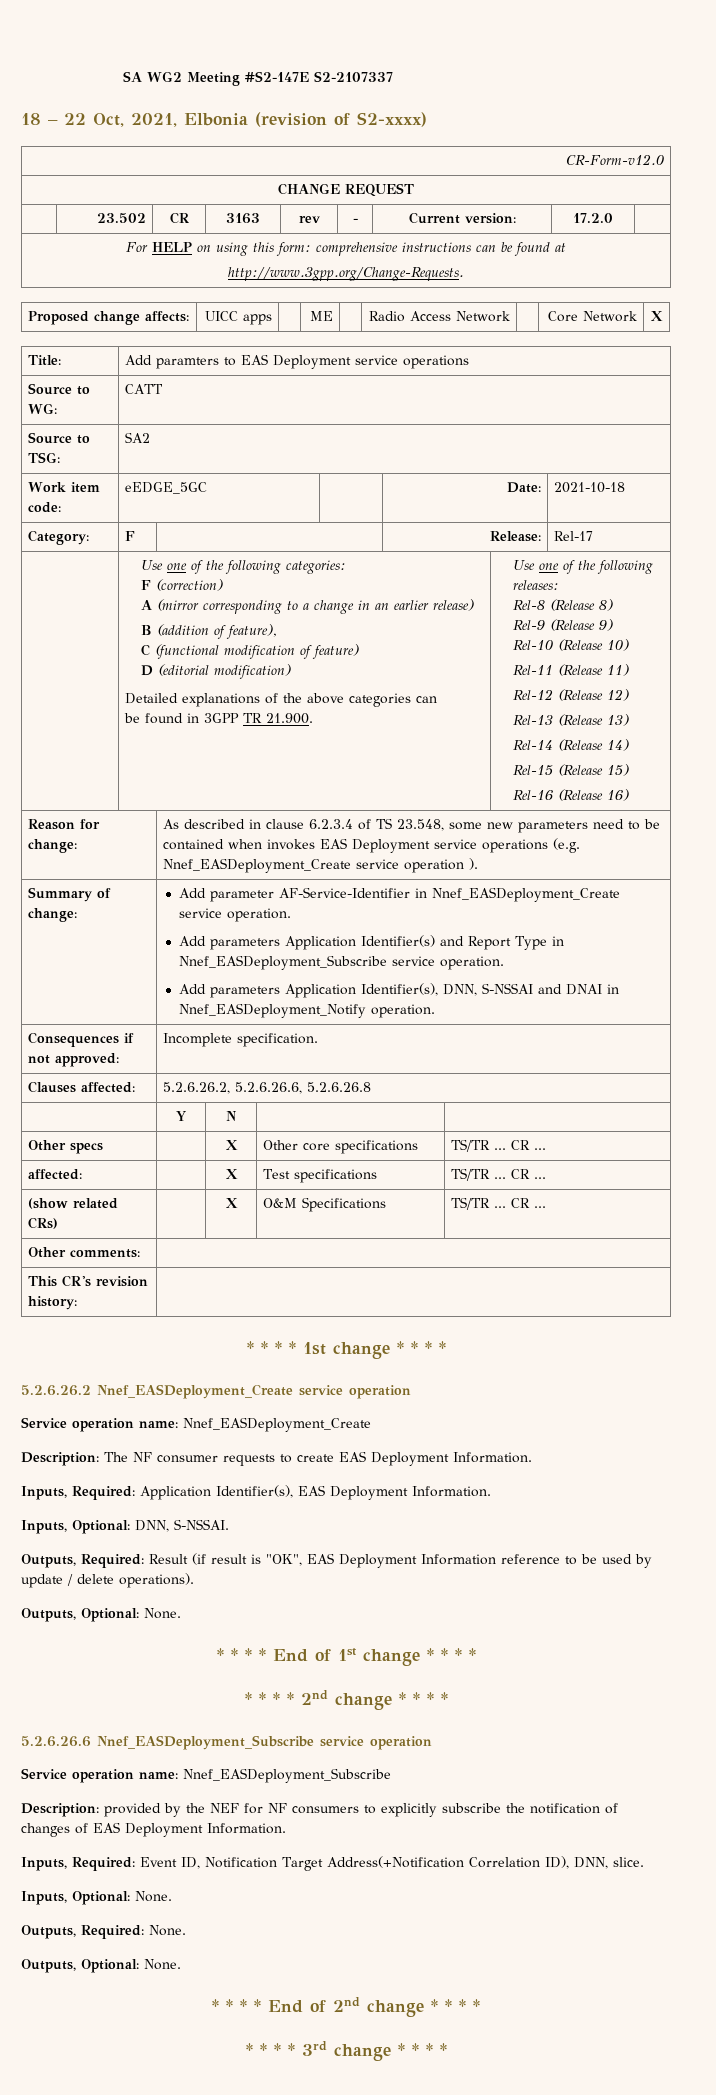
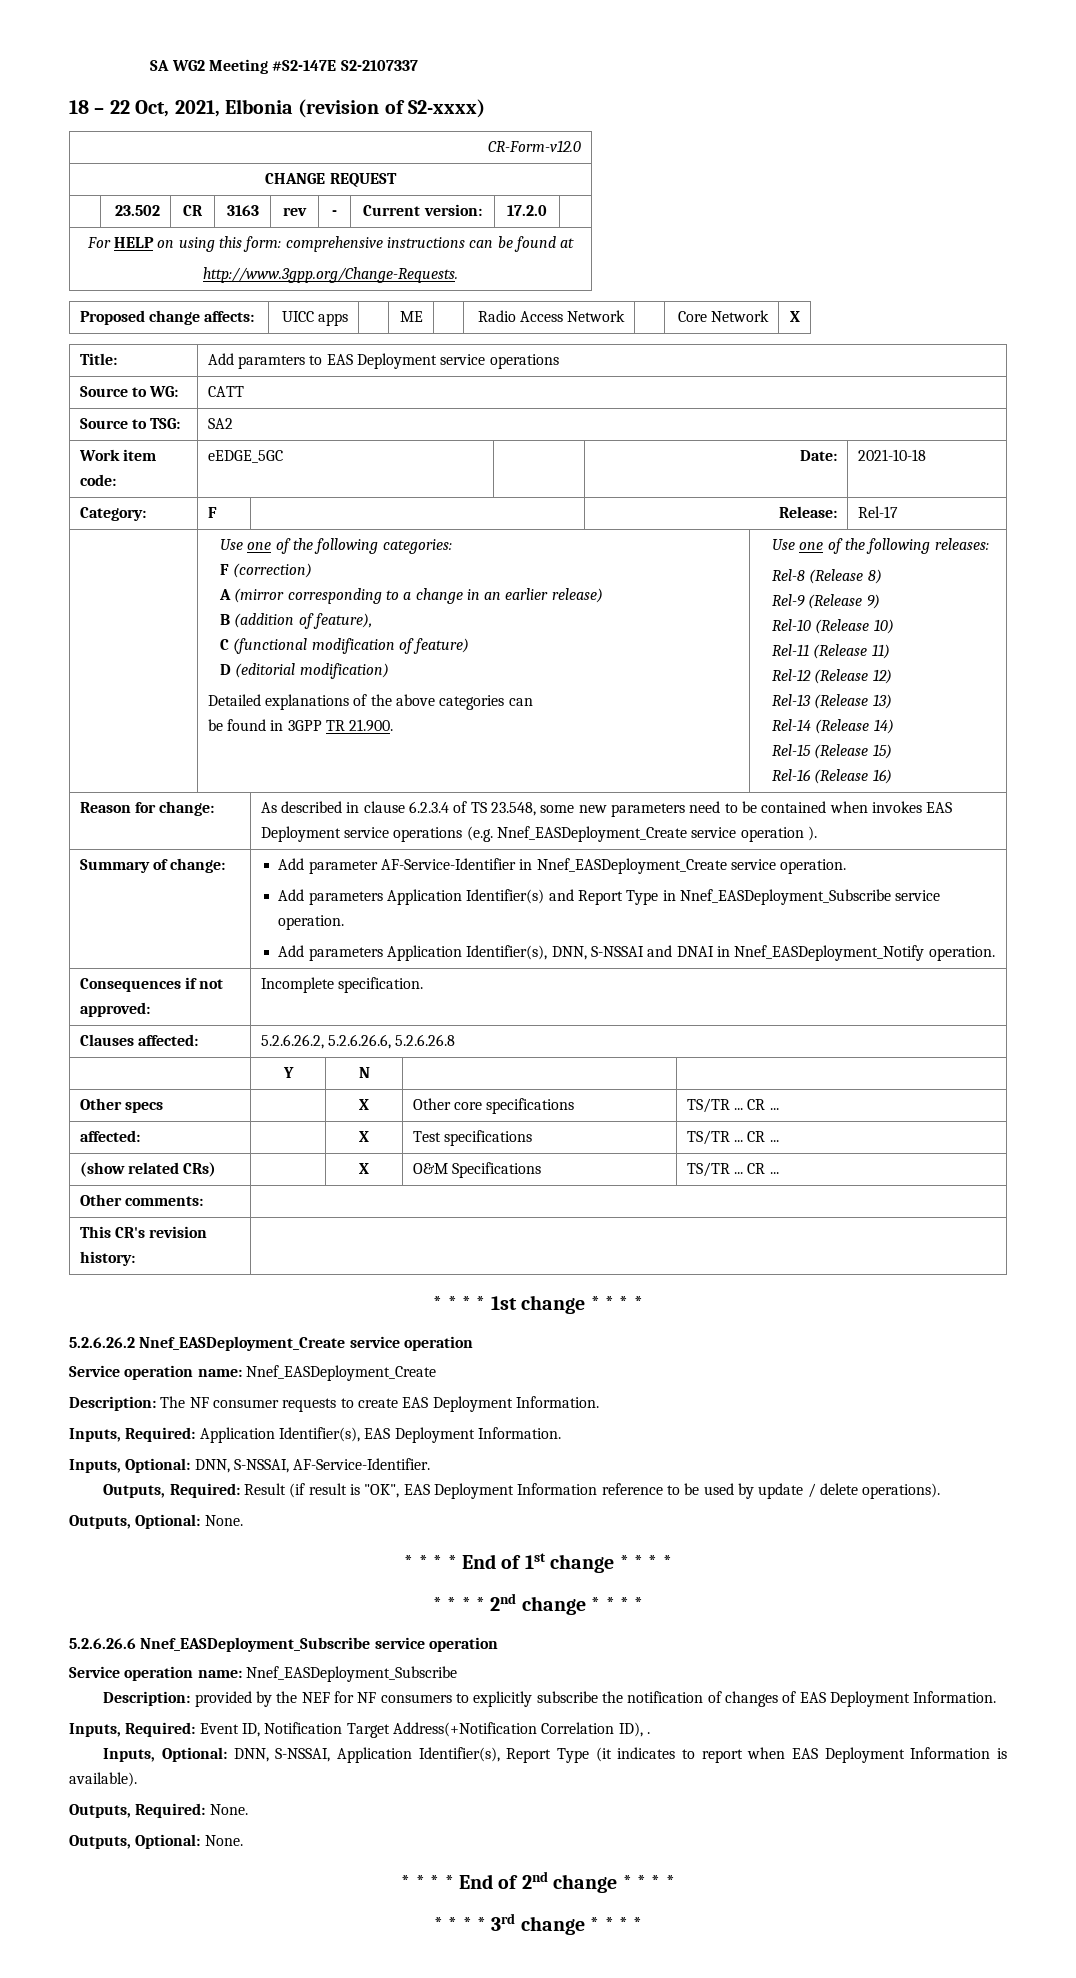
- Inputs, Optional: DNN, S-NSSAI.
+ Inputs, Optional: DNN, S-NSSAI, AF-Service-Identifier.
- Inputs, Required: Event ID, Notification Target Address(+Notification Correlation ID), DNN, slice.
- Inputs, Optional: None.
+ Inputs, Required: Event ID, Notification Target Address(+Notification Correlation ID), .
+ Inputs, Optional: DNN, S-NSSAI, Application Identifier(s), Report Type (it indicates to report when EAS Deployment Information is available).

